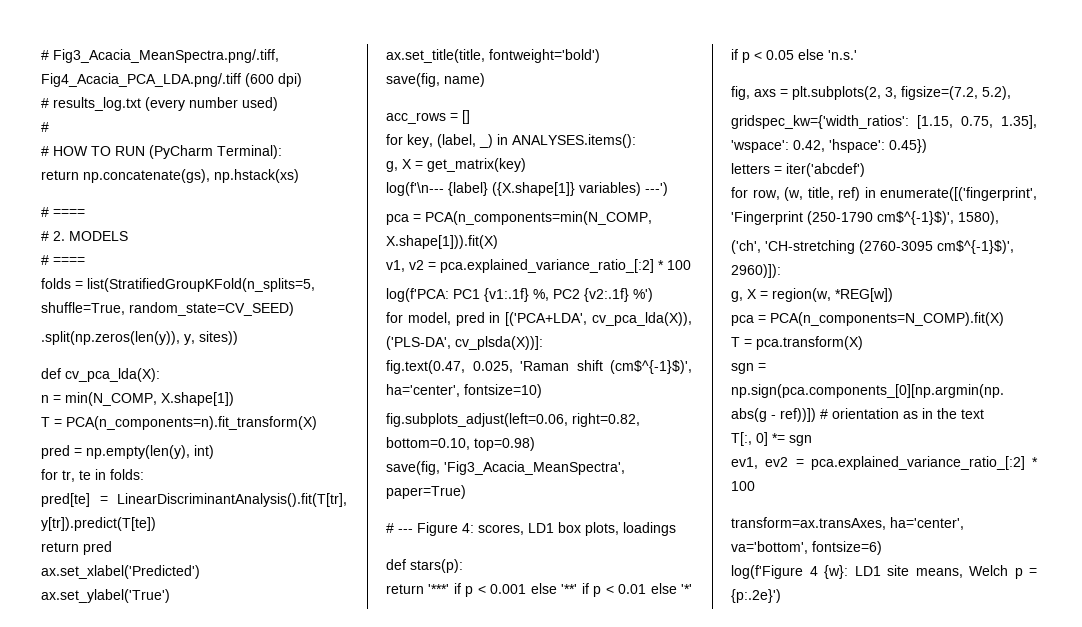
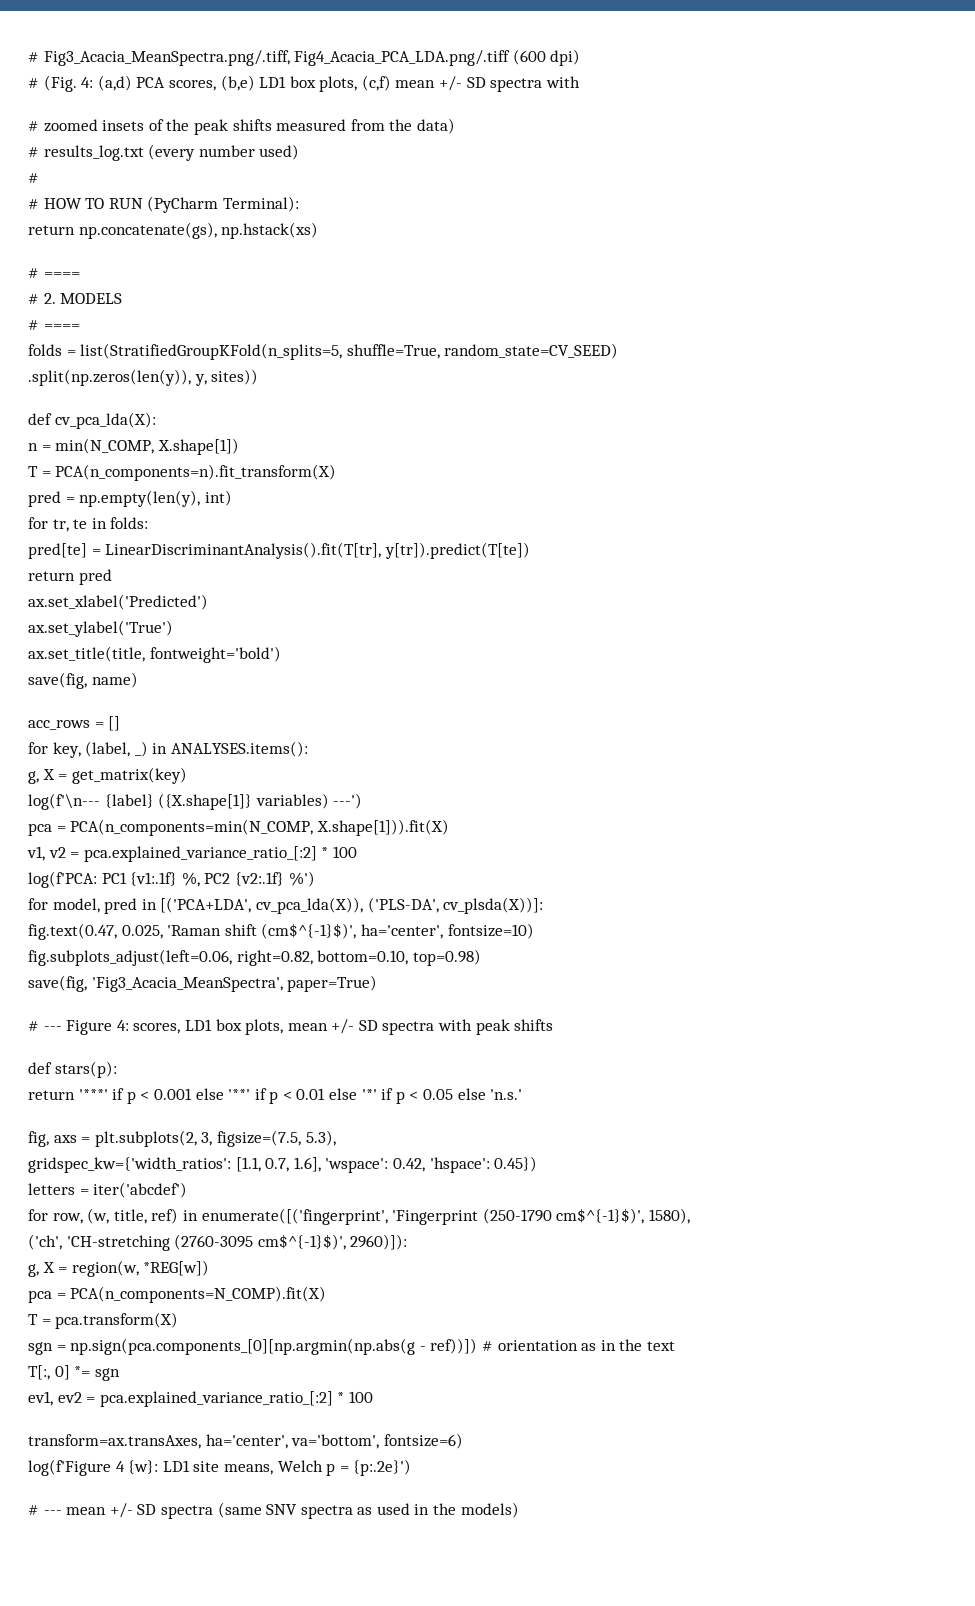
+ # (Fig. 4: (a,d) PCA scores, (b,e) LD1 box plots, (c,f) mean +/- SD spectra with
+ # zoomed insets of the peak shifts measured from the data)
- # --- Figure 4: scores, LD1 box plots, loadings
+ # --- Figure 4: scores, LD1 box plots, mean +/- SD spectra with peak shifts
- fig, axs = plt.subplots(2, 3, figsize=(7.2, 5.2),
+ fig, axs = plt.subplots(2, 3, figsize=(7.5, 5.3),
- gridspec_kw={'width_ratios': [1.15, 0.75, 1.35], 'wspace': 0.42, 'hspace': 0.45})
+ gridspec_kw={'width_ratios': [1.1, 0.7, 1.6], 'wspace': 0.42, 'hspace': 0.45})
+ # --- mean +/- SD spectra (same SNV spectra as used in the models)

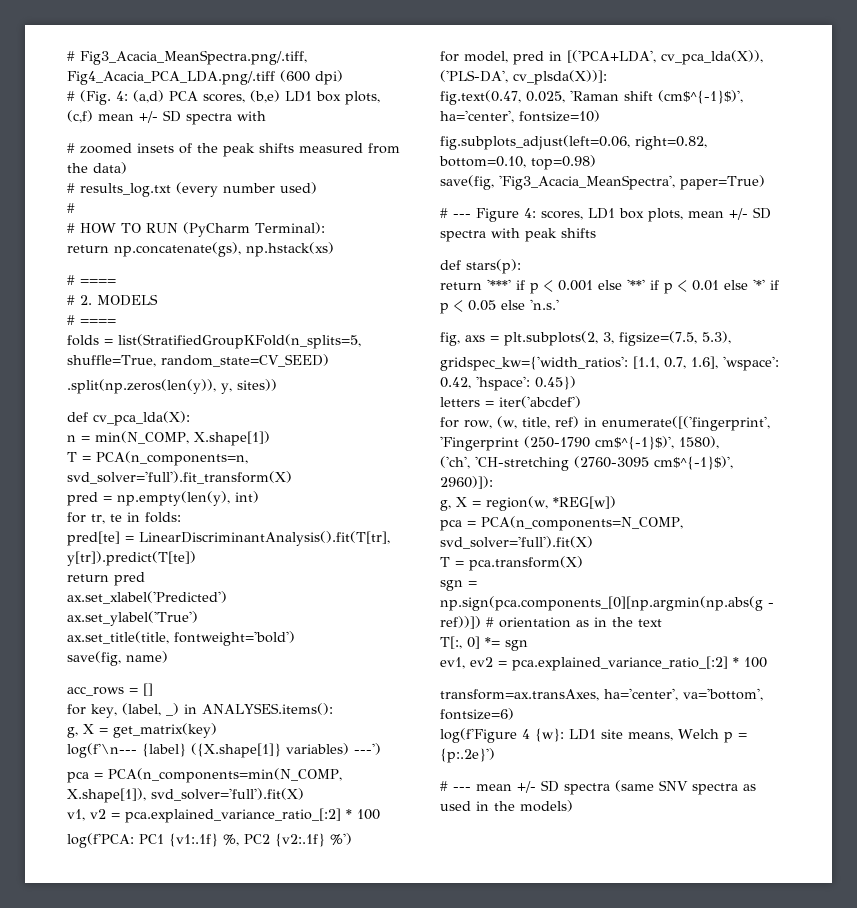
- T = PCA(n_components=n).fit_transform(X)
+ T = PCA(n_components=n, svd_solver='full').fit_transform(X)
- pca = PCA(n_components=min(N_COMP, X.shape[1])).fit(X)
+ pca = PCA(n_components=min(N_COMP, X.shape[1]), svd_solver='full').fit(X)
- pca = PCA(n_components=N_COMP).fit(X)
+ pca = PCA(n_components=N_COMP, svd_solver='full').fit(X)

